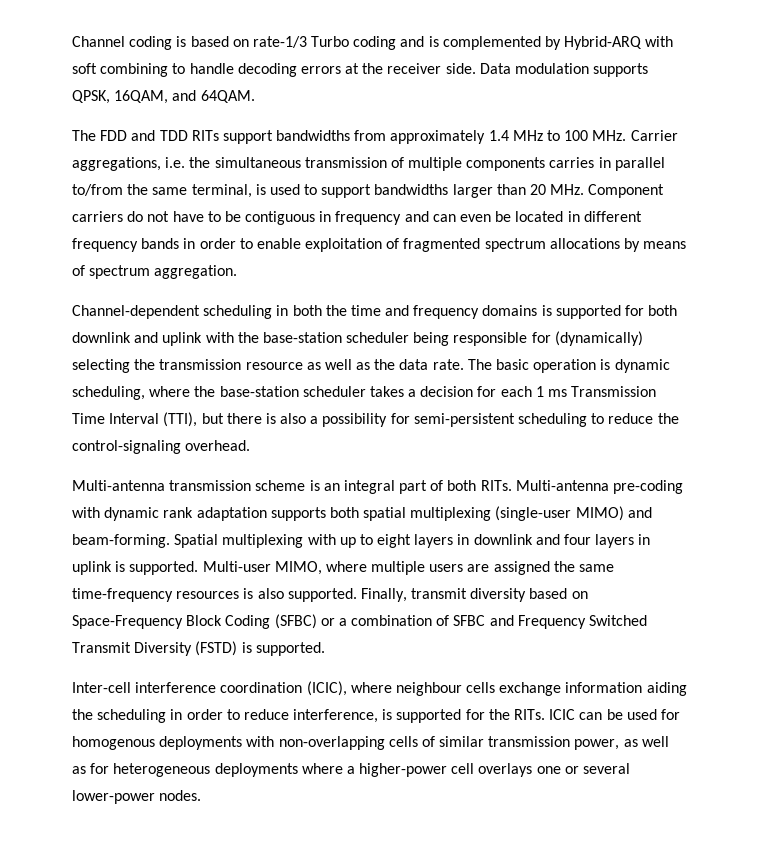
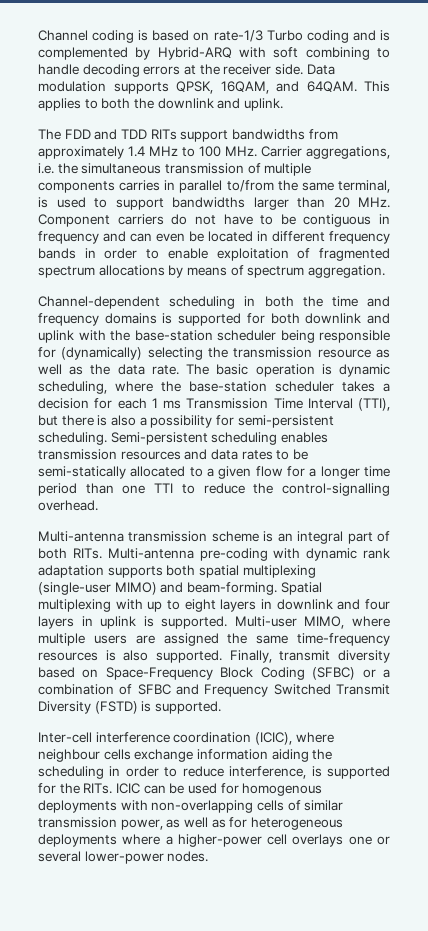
+ This applies to both the downlink and uplink.
- The basic operation is dynamic scheduling, where the base-station scheduler takes a decision for each 1 ms Transmission Time Interval (TTI), but there is also a possibility for semi-persistent scheduling to reduce the control-signaling overhead.
+ The basic operation is dynamic scheduling, where the base-station scheduler takes a decision for each 1 ms Transmission Time Interval (TTI), but there is also a possibility for semi-persistent scheduling. Semi-persistent scheduling enables transmission resources and data rates to be semi-statically allocated to a given flow for a longer time period than one TTI to reduce the control-signalling overhead.

